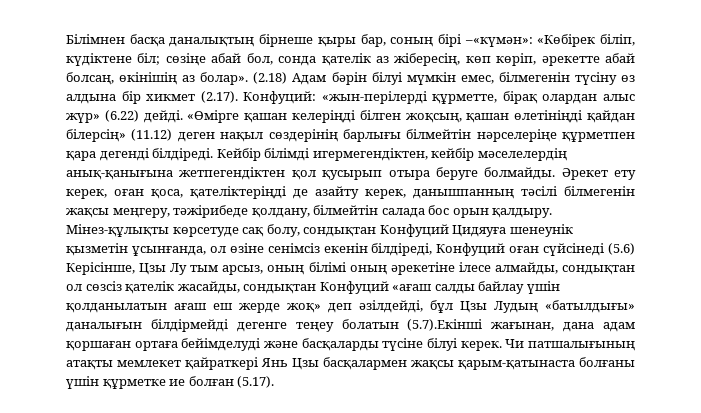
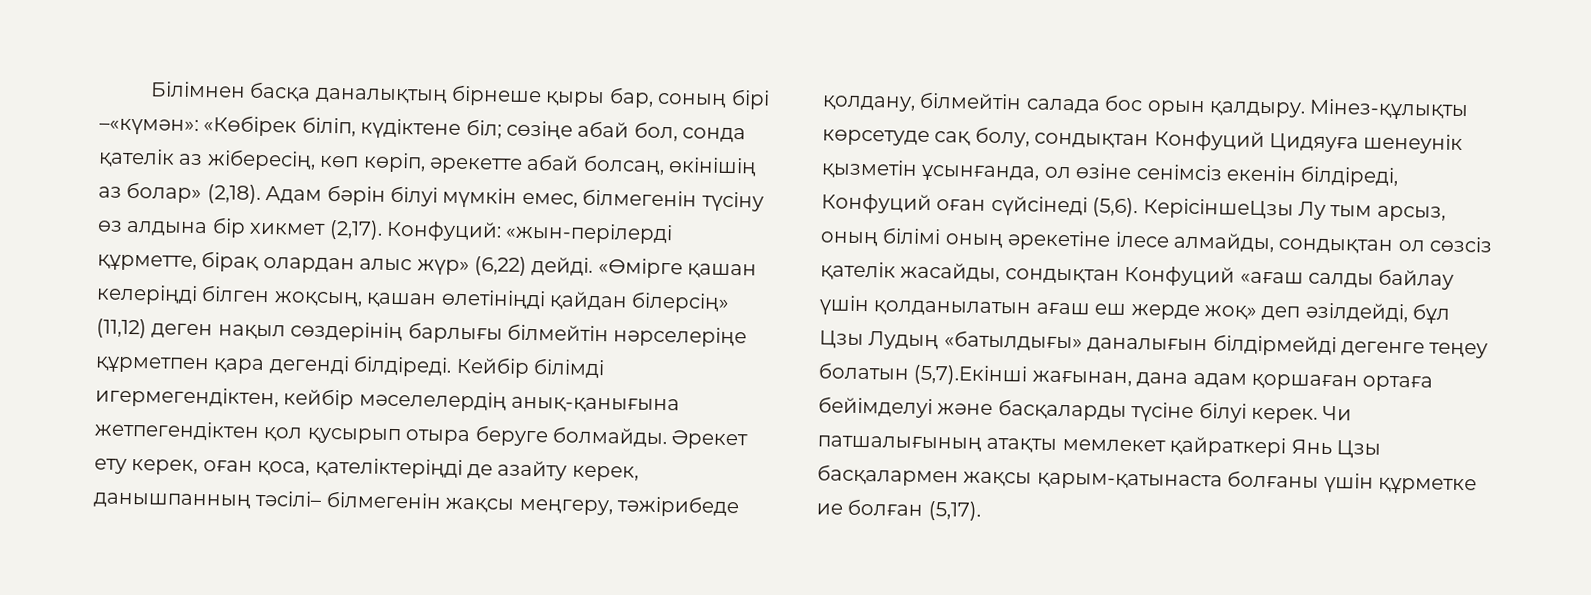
- Білімнен басқа даналықтың бірнеше қыры бар, соның бірі –«күмән»: «Көбірек біліп, күдіктене біл; сөзіңе абай бол, сонда қателік аз жібересің, көп көріп, әрекетте абай болсаң, өкінішің аз болар». (2.18) Адам бәрін білуі мүмкін емес, білмегенін түсіну өз алдына бір хикмет (2.17). Конфуций: «жын-перілерді құрметте, бірақ олардан алыс жүр» (6.22) дейді.
+ Білімнен басқа даналықтың бірнеше қыры бар, соның бірі –«күмән»: «Көбірек біліп, күдіктене біл; сөзіңе абай бол, сонда қателік аз жібересің, көп көріп, әрекетте абай болсаң, өкінішің аз болар» (2,18). Адам бәрін білуі мүмкін емес, білмегенін түсіну өз алдына бір хикмет (2,17). Конфуций: «жын-перілерді құрметте, бірақ олардан алыс жүр» (6,22) дейді.
- «Өмірге қашан келеріңді білген жоқсың, қашан өлетініңді қайдан білерсің» (11.12) деген нақыл сөздерінің барлығы білмейтін нәрселеріңе құрметпен қара дегенді білдіреді.
+ «Өмірге қашан келеріңді білген жоқсың, қашан өлетініңді қайдан білерсің» (11,12) деген нақыл сөздерінің барлығы білмейтін нәрселеріңе құрметпен қара дегенді білдіреді.
- Әрекет ету керек, оған қоса, қателіктеріңді де азайту керек, данышпанның тәсілі білмегенін жақсы меңгеру, тәжірибеде қолдану, білмейтін салада бос орын қалдыру.
+ Әрекет ету керек, оған қоса, қателіктеріңді де азайту керек, данышпанның тәсілі– білмегенін жақсы меңгеру, тәжірибеде қолдану, білмейтін салада бос орын қалдыру.
- Мінез-құлықты көрсетуде сақ болу, сондықтан Конфуций Цидяуға шенеунік қызметін ұсынғанда, ол өзіне сенімсіз екенін білдіреді, Конфуций оған сүйсінеді (5.6) Керісінше, Цзы Лу тым арсыз, оның білімі оның әрекетіне ілесе алмайды, сондықтан ол сөзсіз қателік жасайды, сондықтан Конфуций «ағаш салды байлау үшін қолданылатын ағаш еш жерде жоқ» деп әзілдейді, бұл Цзы Лудың «батылдығы» даналығын білдірмейді дегенге теңеу болатын (5.7).Екінші жағынан, дана адам қоршаған ортаға бейімделуді және басқаларды түсіне білуі керек.
+ Мінез-құлықты көрсетуде сақ болу, сондықтан Конфуций Цидяуға шенеунік қызметін ұсынғанда, ол өзіне сенімсіз екенін білдіреді, Конфуций оған сүйсінеді (5,6). КерісіншеЦзы Лу тым арсыз, оның білімі оның әрекетіне ілесе алмайды, сондықтан ол сөзсіз қателік жасайды, сондықтан Конфуций «ағаш салды байлау үшін қолданылатын ағаш еш жерде жоқ» деп әзілдейді, бұл Цзы Лудың «батылдығы» даналығын білдірмейді дегенге теңеу болатын (5,7).Екінші жағынан, дана адам қоршаған ортаға бейімделуі және басқаларды түсіне білуі керек.
- Чи патшалығының атақты мемлекет қайраткері Янь Цзы басқалармен жақсы қарым-қатынаста болғаны үшін құрметке ие болған (5.17).
+ Чи патшалығының атақты мемлекет қайраткері Янь Цзы басқалармен жақсы қарым-қатынаста болғаны үшін құрметке ие болған (5,17).

